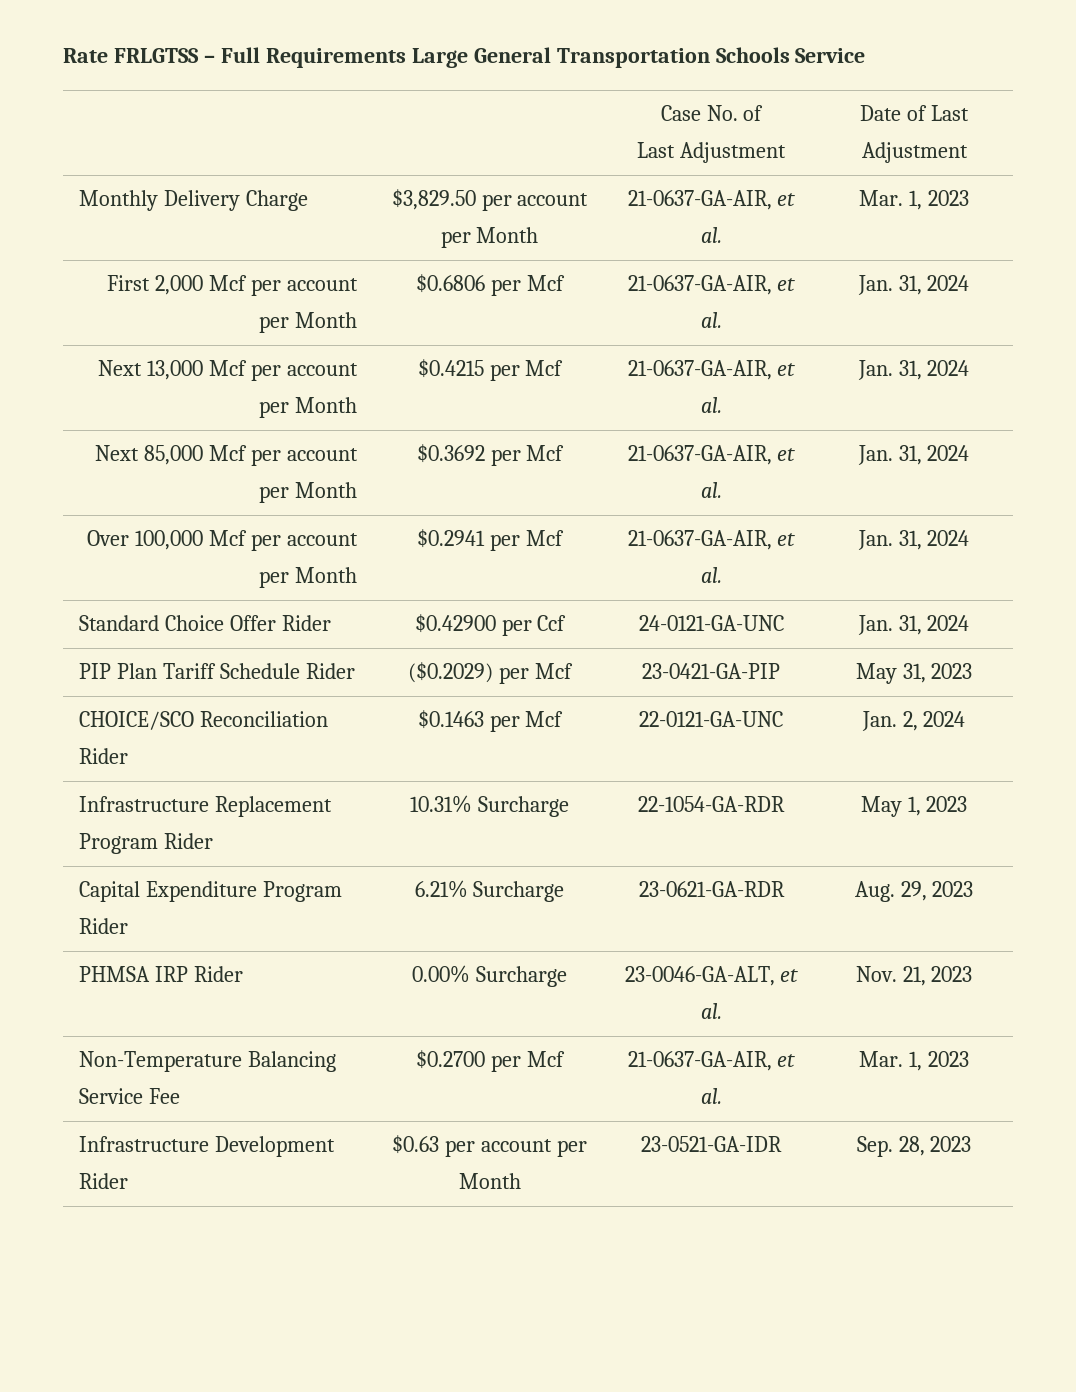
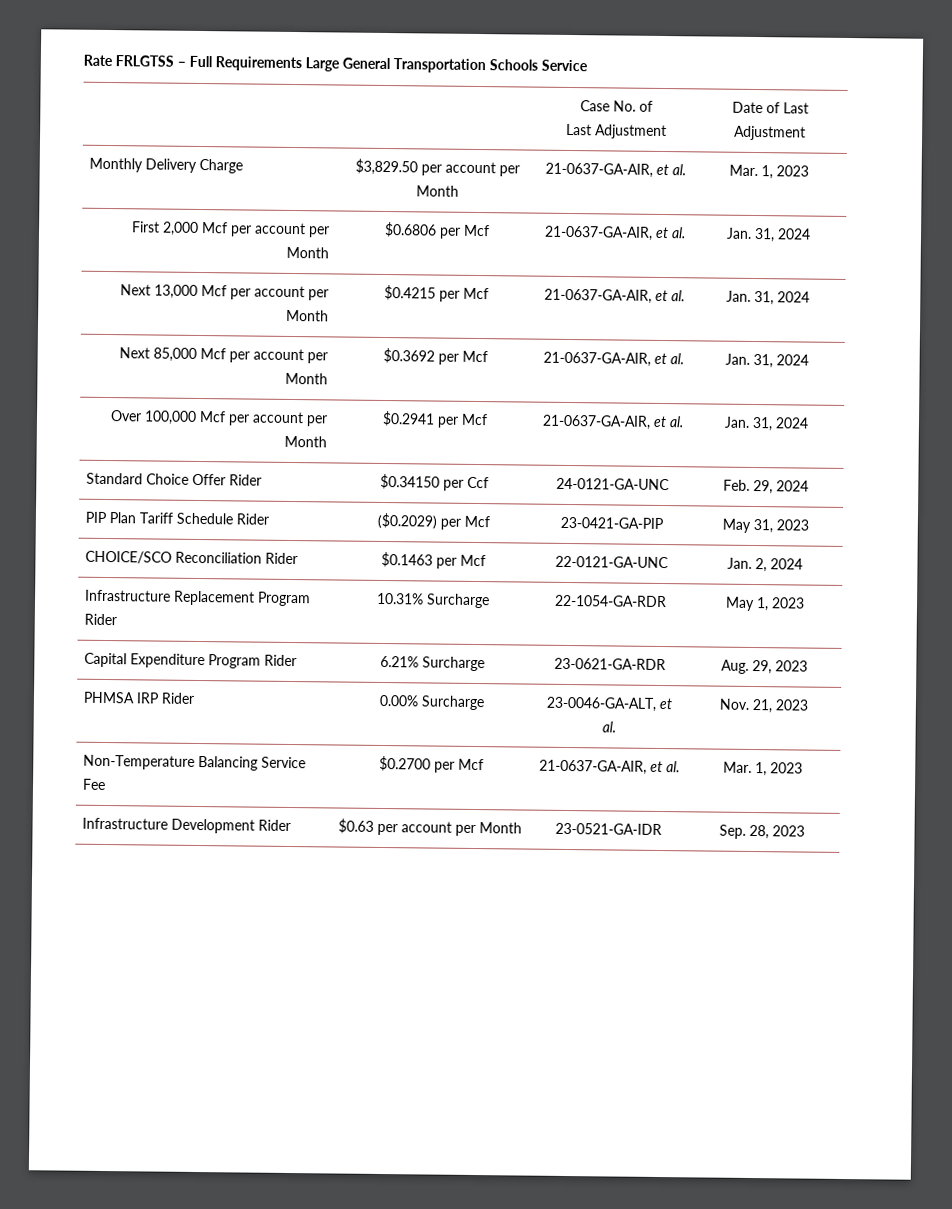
- Standard Choice Offer Rider | $0.42900 per Ccf | 24-0121-GA-UNC | Jan. 31, 2024
+ Standard Choice Offer Rider | $0.34150 per Ccf | 24-0121-GA-UNC | Feb. 29, 2024

